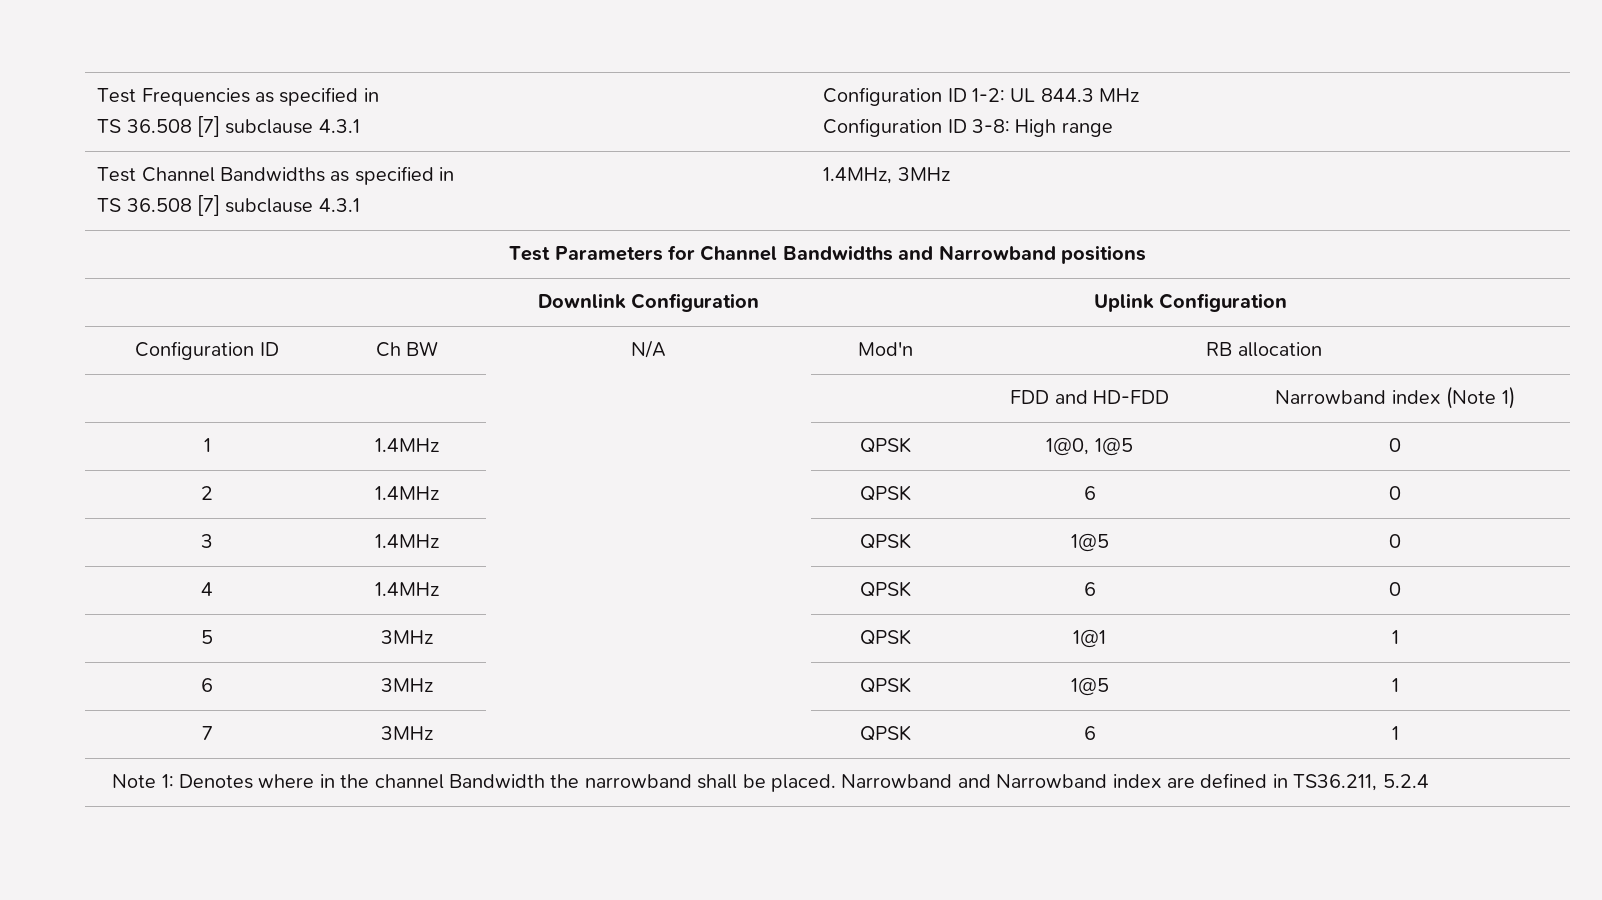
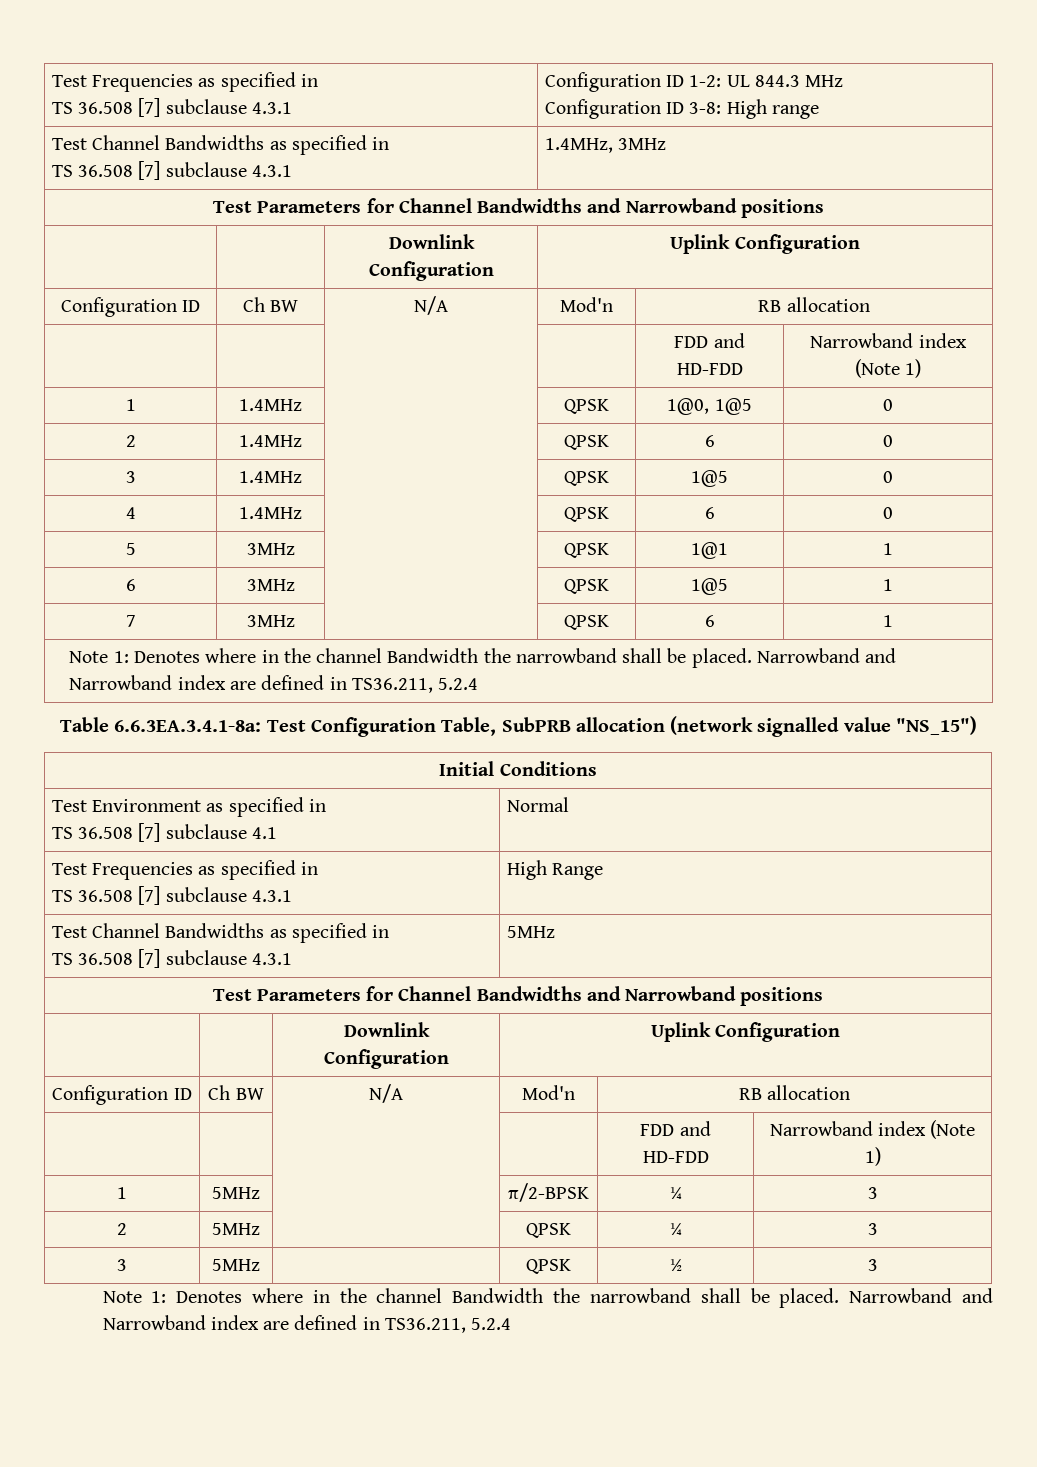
+ Table 6.6.3EA.3.4.1-8a: Test Configuration Table, SubPRB allocation (network signalled value "NS_15")
+ Initial Conditions
+ Test Environment as specified in
+ TS 36.508 [7] subclause 4.1 | Normal
+ Test Frequencies as specified in
+ TS 36.508 [7] subclause 4.3.1 | High Range
+ Test Channel Bandwidths as specified in
+ TS 36.508 [7] subclause 4.3.1 | 5MHz
+ Test Parameters for Channel Bandwidths and Narrowband positions
+ | | Downlink Configuration | Uplink Configuration
+ Configuration ID | Ch BW | N/A | Mod'n | RB allocation
+ | | | | FDD and HD-FDD | Narrowband index (Note 1)
+ 1 | 5MHz | | π/2-BPSK | ¼ | 3
+ 2 | 5MHz | | QPSK | ¼ | 3
+ 3 | 5MHz | | QPSK | ½ | 3
+ Note 1: Denotes where in the channel Bandwidth the narrowband shall be placed. Narrowband and Narrowband index are defined in TS36.211, 5.2.4

